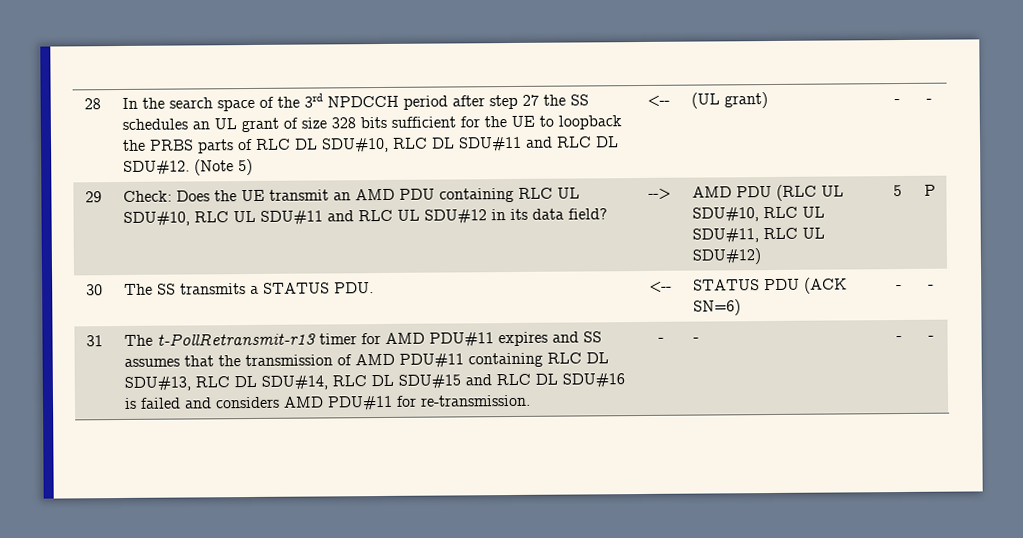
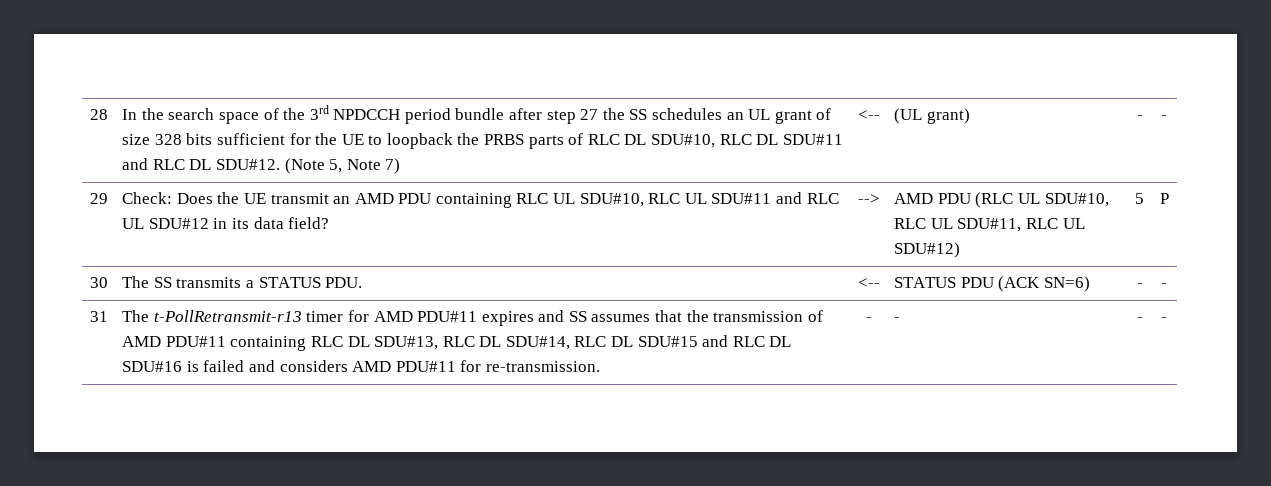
- In the search space of the 3rd NPDCCH period after step 27 the SS schedules an UL grant of size 328 bits sufficient for the UE to loopback the PRBS parts of RLC DL SDU#10, RLC DL SDU#11 and RLC DL SDU#12.
+ In the search space of the 3rd NPDCCH period bundle after step 27 the SS schedules an UL grant of size 328 bits sufficient for the UE to loopback the PRBS parts of RLC DL SDU#10, RLC DL SDU#11 and RLC DL SDU#12.
- (Note 5)
+ (Note 5, Note 7)

